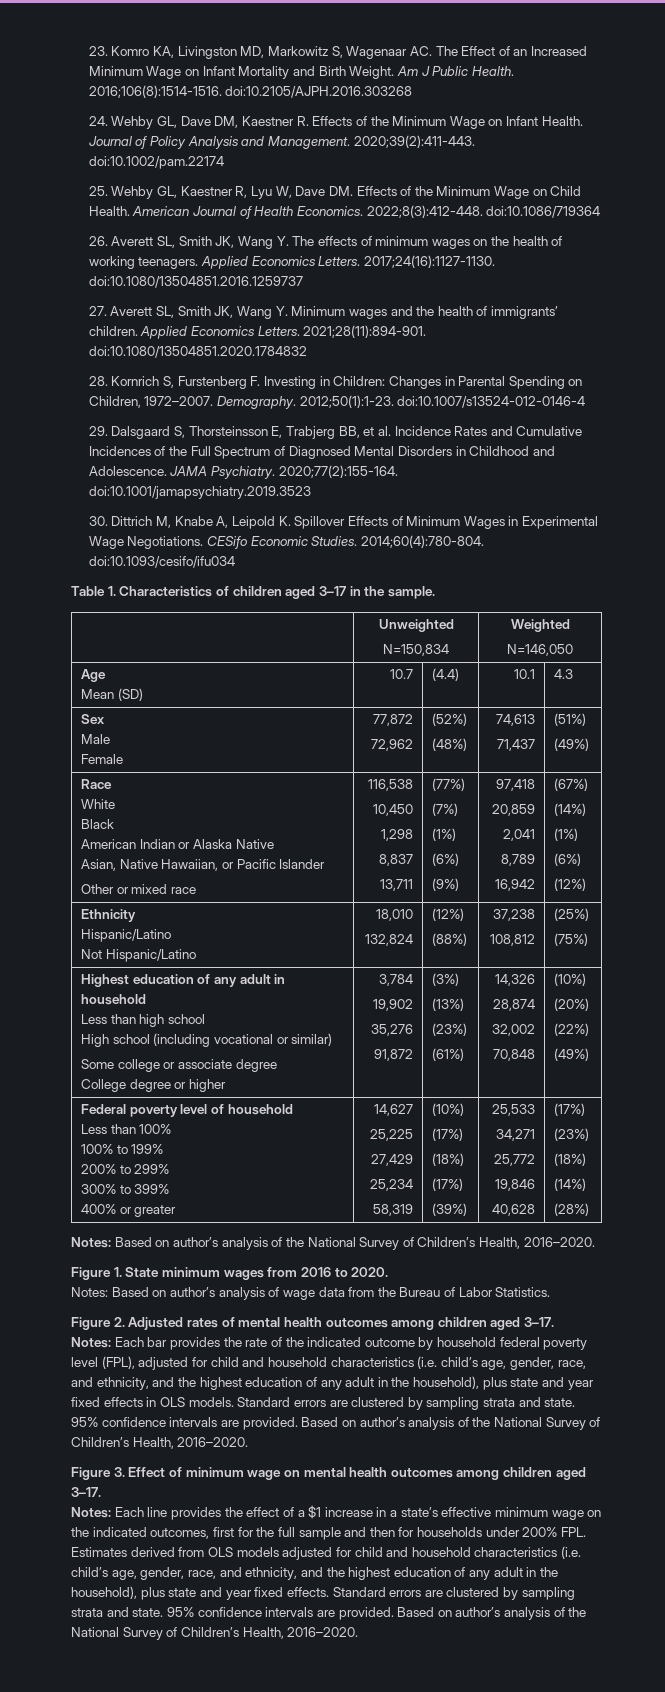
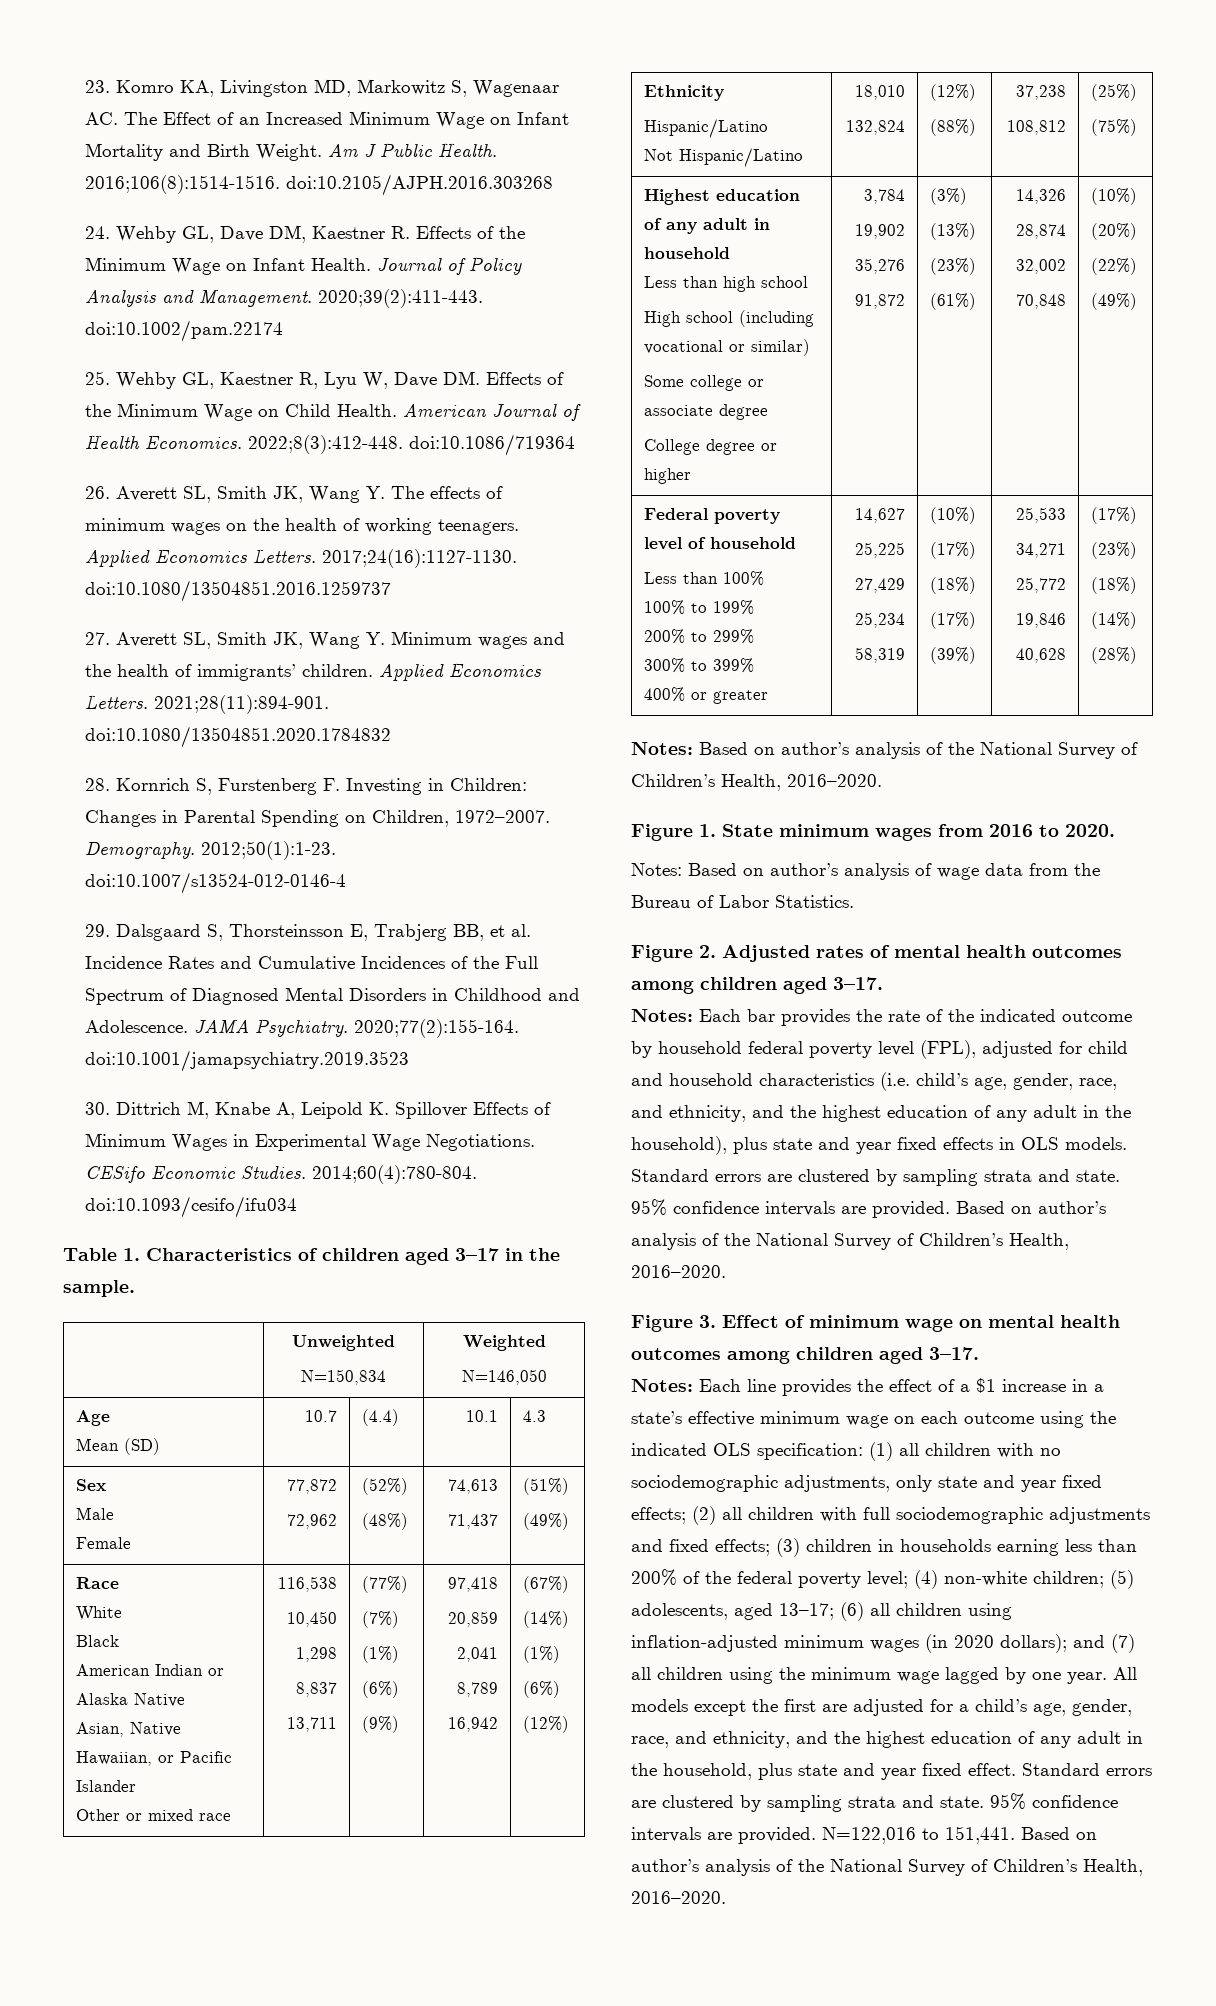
- Notes: Each line provides the effect of a $1 increase in a state’s effective minimum wage on the indicated outcomes, first for the full sample and then for households under 200% FPL. Estimates derived from OLS models adjusted for child and household characteristics (i.e. child’s age, gender, race, and ethnicity, and the highest education of any adult in the household), plus state and year fixed effects.
+ Notes: Each line provides the effect of a $1 increase in a state’s effective minimum wage on each outcome using the indicated OLS specification: (1) all children with no sociodemographic adjustments, only state and year fixed effects; (2) all children with full sociodemographic adjustments and fixed effects; (3) children in households earning less than 200% of the federal poverty level; (4) non-white children; (5) adolescents, aged 13–17; (6) all children using inflation-adjusted minimum wages (in 2020 dollars); and (7) all children using the minimum wage lagged by one year. All models except the first are adjusted for a child’s age, gender, race, and ethnicity, and the highest education of any adult in the household, plus state and year fixed effect.
+ N=122,016 to 151,441.

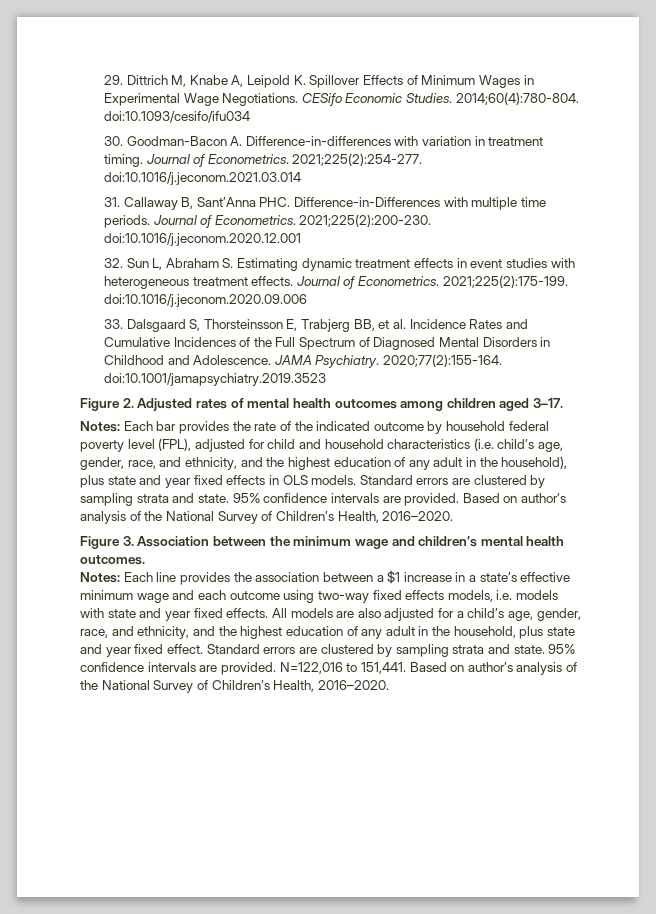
- 23. Komro KA, Livingston MD, Markowitz S, Wagenaar AC. The Effect of an Increased Minimum Wage on Infant Mortality and Birth Weight. Am J Public Health. 2016;106(8):1514-1516. doi:10.2105/AJPH.2016.303268
- 24. Wehby GL, Dave DM, Kaestner R. Effects of the Minimum Wage on Infant Health. Journal of Policy Analysis and Management. 2020;39(2):411-443. doi:10.1002/pam.22174
- 25. Wehby GL, Kaestner R, Lyu W, Dave DM. Effects of the Minimum Wage on Child Health. American Journal of Health Economics. 2022;8(3):412-448. doi:10.1086/719364
- 26. Averett SL, Smith JK, Wang Y. The effects of minimum wages on the health of working teenagers. Applied Economics Letters. 2017;24(16):1127-1130. doi:10.1080/13504851.2016.1259737
- 27. Averett SL, Smith JK, Wang Y. Minimum wages and the health of immigrants’ children. Applied Economics Letters. 2021;28(11):894-901. doi:10.1080/13504851.2020.1784832
- 28. Kornrich S, Furstenberg F. Investing in Children: Changes in Parental Spending on Children, 1972–2007. Demography. 2012;50(1):1-23. doi:10.1007/s13524-012-0146-4
- 29. Dalsgaard S, Thorsteinsson E, Trabjerg BB, et al. Incidence Rates and Cumulative Incidences of the Full Spectrum of Diagnosed Mental Disorders in Childhood and Adolescence.
+ 29. Dittrich M, Knabe A, Leipold K. Spillover Effects of Minimum Wages in Experimental Wage Negotiations. CESifo Economic Studies. 2014;60(4):780-804. doi:10.1093/cesifo/ifu034
+ 30. Goodman-Bacon A. Difference-in-differences with variation in treatment timing. Journal of Econometrics. 2021;225(2):254-277. doi:10.1016/j.jeconom.2021.03.014
+ 31. Callaway B, Sant’Anna PHC. Difference-in-Differences with multiple time periods. Journal of Econometrics. 2021;225(2):200-230. doi:10.1016/j.jeconom.2020.12.001
+ 32. Sun L, Abraham S. Estimating dynamic treatment effects in event studies with heterogeneous treatment effects. Journal of Econometrics. 2021;225(2):175-199. doi:10.1016/j.jeconom.2020.09.006
+ 33. Dalsgaard S, Thorsteinsson E, Trabjerg BB, et al. Incidence Rates and Cumulative Incidences of the Full Spectrum of Diagnosed Mental Disorders in Childhood and Adolescence.
- 30. Dittrich M, Knabe A, Leipold K. Spillover Effects of Minimum Wages in Experimental Wage Negotiations. CESifo Economic Studies. 2014;60(4):780-804. doi:10.1093/cesifo/ifu034
- Table 1. Characteristics of children aged 3–17 in the sample.
- | Unweighted
- N=150,834 | Weighted
- N=146,050
- Age
- Mean (SD) | 10.7 | (4.4) | 10.1 | 4.3
- Sex
- Male
- Female | 77,872
- 72,962 | (52%)
- (48%) | 74,613
- 71,437 | (51%)
- (49%)
- Race
- White
- Black
- American Indian or Alaska Native
- Asian, Native Hawaiian, or Pacific Islander
- Other or mixed race | 116,538
- 10,450
- 1,298
- 8,837
- 13,711 | (77%)
- (7%)
- (1%)
- (6%)
- (9%) | 97,418
- 20,859
- 2,041
- 8,789
- 16,942 | (67%)
- (14%)
- (1%)
- (6%)
- (12%)
- Ethnicity
- Hispanic/Latino
- Not Hispanic/Latino | 18,010
- 132,824 | (12%)
- (88%) | 37,238
- 108,812 | (25%)
- (75%)
- Highest education of any adult in household
- Less than high school
- High school (including vocational or similar)
- Some college or associate degree
- College degree or higher | 3,784
- 19,902
- 35,276
- 91,872 | (3%)
- (13%)
- (23%)
- (61%) | 14,326
- 28,874
- 32,002
- 70,848 | (10%)
- (20%)
- (22%)
- (49%)
- Federal poverty level of household
- Less than 100%
- 100% to 199%
- 200% to 299%
- 300% to 399%
- 400% or greater | 14,627
- 25,225
- 27,429
- 25,234
- 58,319 | (10%)
- (17%)
- (18%)
- (17%)
- (39%) | 25,533
- 34,271
- 25,772
- 19,846
- 40,628 | (17%)
- (23%)
- (18%)
- (14%)
- (28%)
- Notes: Based on author’s analysis of the National Survey of Children’s Health, 2016–2020.
- Figure 1. State minimum wages from 2016 to 2020.
- Notes: Based on author’s analysis of wage data from the Bureau of Labor Statistics.
- Figure 3. Effect of minimum wage on mental health outcomes among children aged 3–17.
+ Figure 3. Association between the minimum wage and children’s mental health outcomes.
- Notes: Each line provides the effect of a $1 increase in a state’s effective minimum wage on each outcome using the indicated OLS specification: (1) all children with no sociodemographic adjustments, only state and year fixed effects; (2) all children with full sociodemographic adjustments and fixed effects; (3) children in households earning less than 200% of the federal poverty level; (4) non-white children; (5) adolescents, aged 13–17; (6) all children using inflation-adjusted minimum wages (in 2020 dollars); and (7) all children using the minimum wage lagged by one year. All models except the first are adjusted for a child’s age, gender, race, and ethnicity, and the highest education of any adult in the household, plus state and year fixed effect.
+ Notes: Each line provides the association between a $1 increase in a state’s effective minimum wage and each outcome using two-way fixed effects models, i.e. models with state and year fixed effects. All models are also adjusted for a child’s age, gender, race, and ethnicity, and the highest education of any adult in the household, plus state and year fixed effect.

